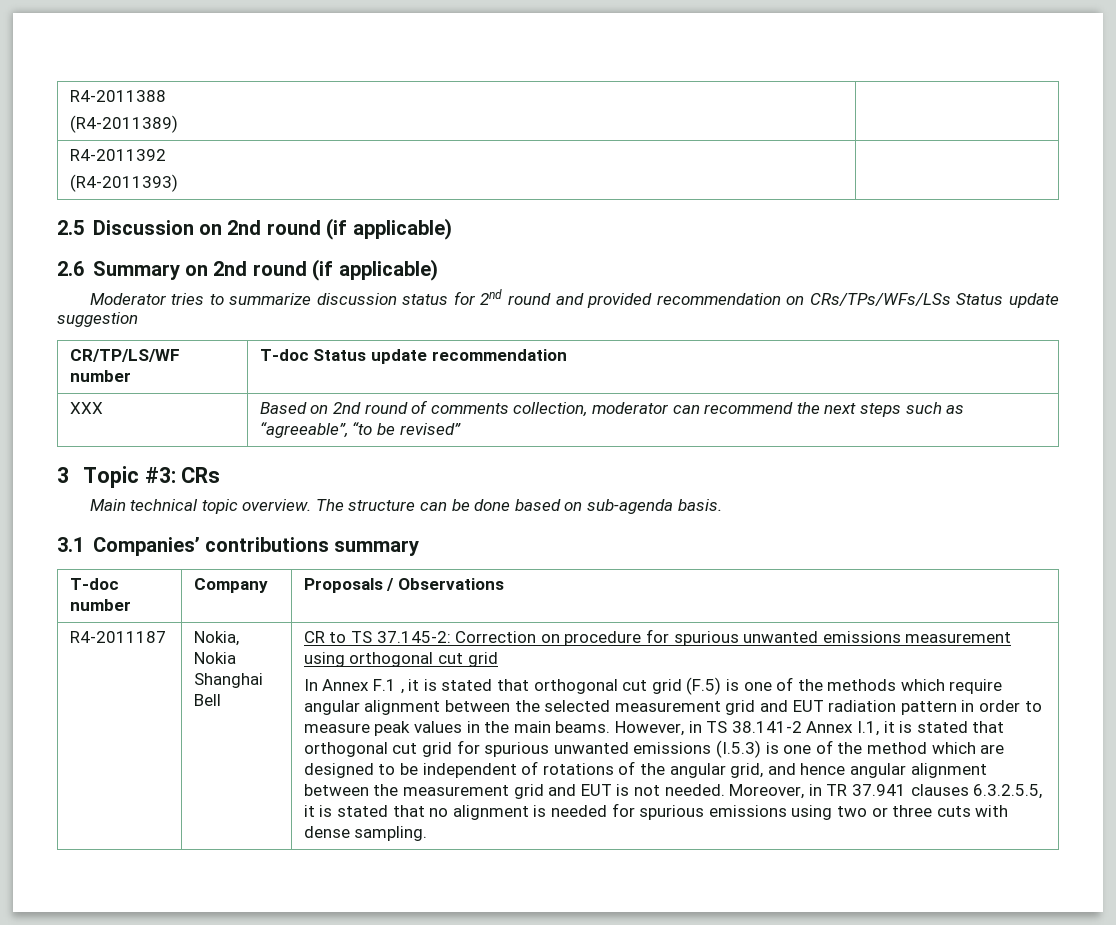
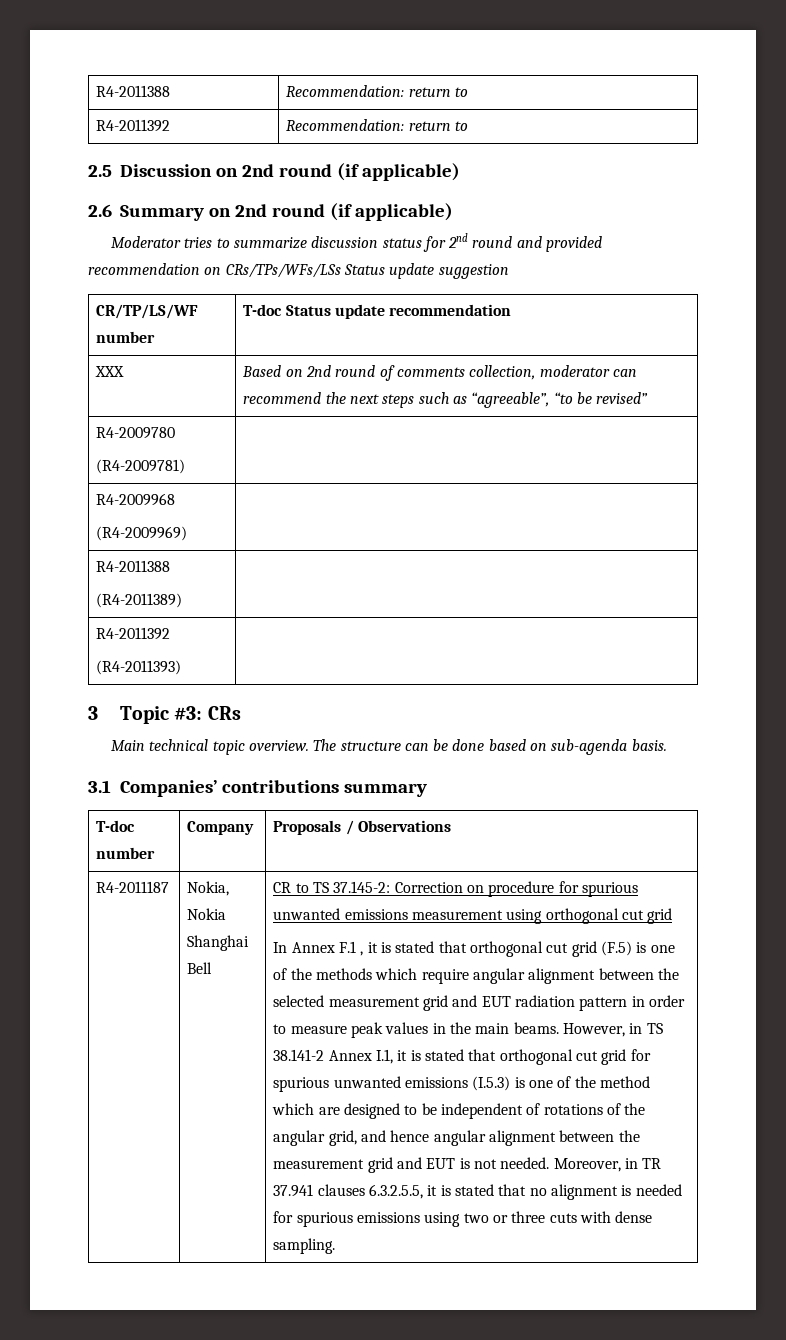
- R4-2011388
- (R4-2011389) |
- R4-2011392
- (R4-2011393) |
+ R4-2011388 | Recommendation: return to
+ R4-2011392 | Recommendation: return to
+ R4-2009780
+ (R4-2009781) |
+ R4-2009968
+ (R4-2009969) |
+ R4-2011388
+ (R4-2011389) |
+ R4-2011392
+ (R4-2011393) |

